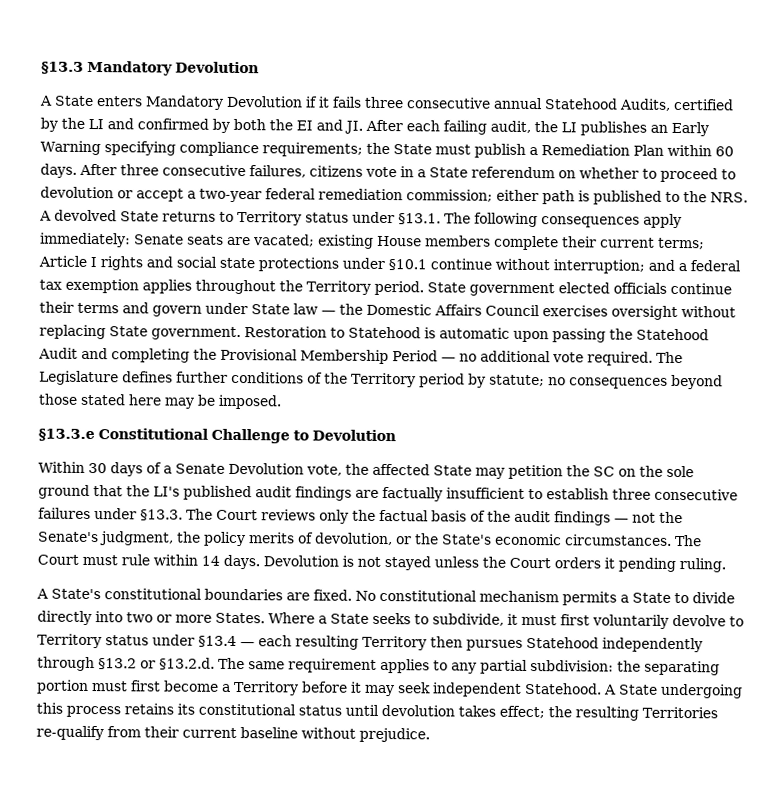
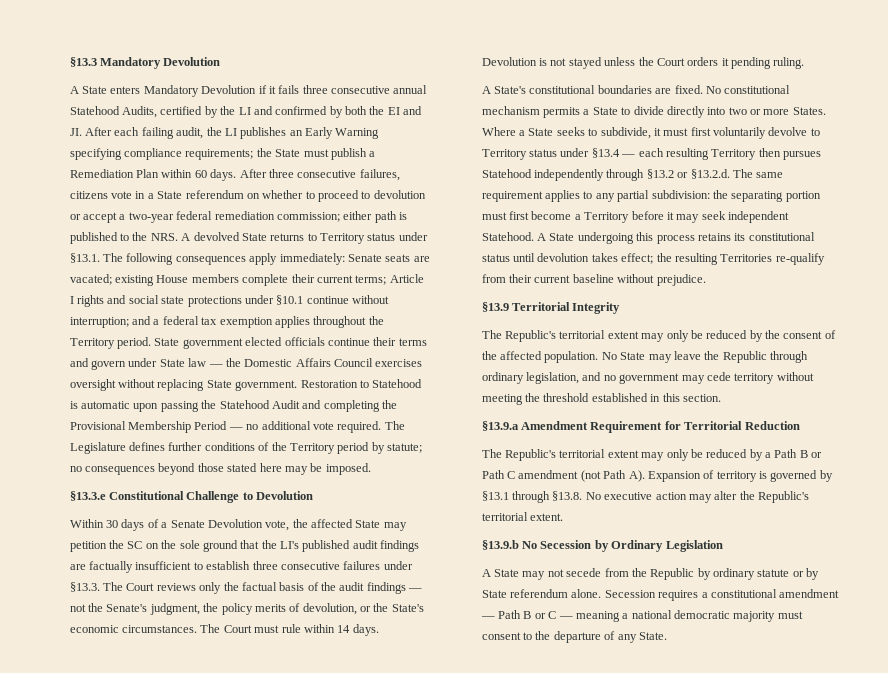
+ §13.9 Territorial Integrity
+ The Republic's territorial extent may only be reduced by the consent of the affected population. No State may leave the Republic through ordinary legislation, and no government may cede territory without meeting the threshold established in this section.
+ §13.9.a Amendment Requirement for Territorial Reduction
+ The Republic's territorial extent may only be reduced by a Path B or Path C amendment (not Path A). Expansion of territory is governed by §13.1 through §13.8. No executive action may alter the Republic's territorial extent.
+ §13.9.b No Secession by Ordinary Legislation
+ A State may not secede from the Republic by ordinary statute or by State referendum alone. Secession requires a constitutional amendment — Path B or C — meaning a national democratic majority must consent to the departure of any State.

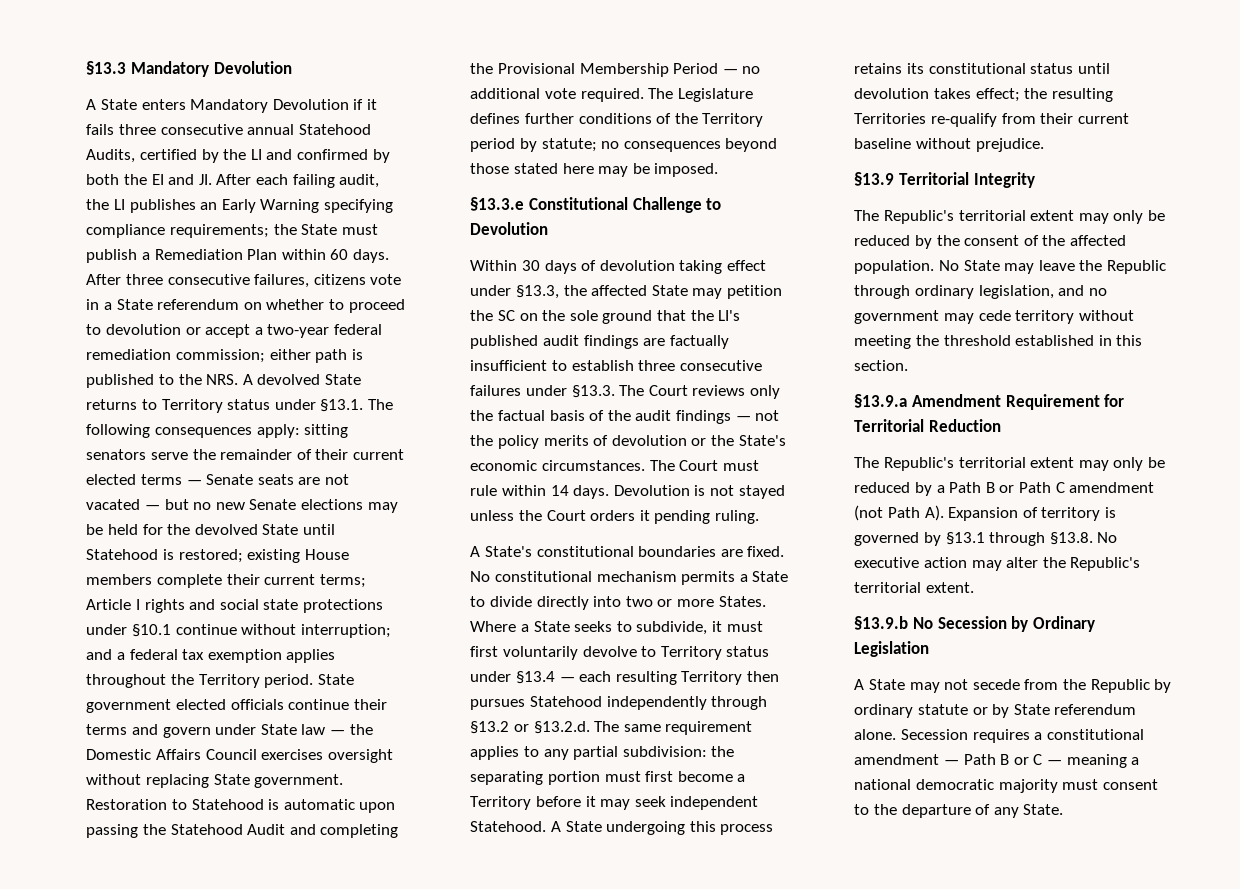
- either path is published to the NRS. A devolved State returns to Territory status under §13.1. The following consequences apply immediately: Senate seats are vacated;
+ either path is published to the NRS. A devolved State returns to Territory status under §13.1. The following consequences apply: sitting senators serve the remainder of their current elected terms — Senate seats are not vacated — but no new Senate elections may be held for the devolved State until Statehood is restored;
- Within 30 days of a Senate Devolution vote, the affected State may petition the SC on the sole ground that the LI's published audit findings are factually insufficient to establish three consecutive failures under §13.3. The Court reviews only the factual basis of the audit findings — not the Senate's judgment, the policy merits of devolution, or the State's economic circumstances.
+ Within 30 days of devolution taking effect under §13.3, the affected State may petition the SC on the sole ground that the LI's published audit findings are factually insufficient to establish three consecutive failures under §13.3. The Court reviews only the factual basis of the audit findings — not the policy merits of devolution or the State's economic circumstances.

